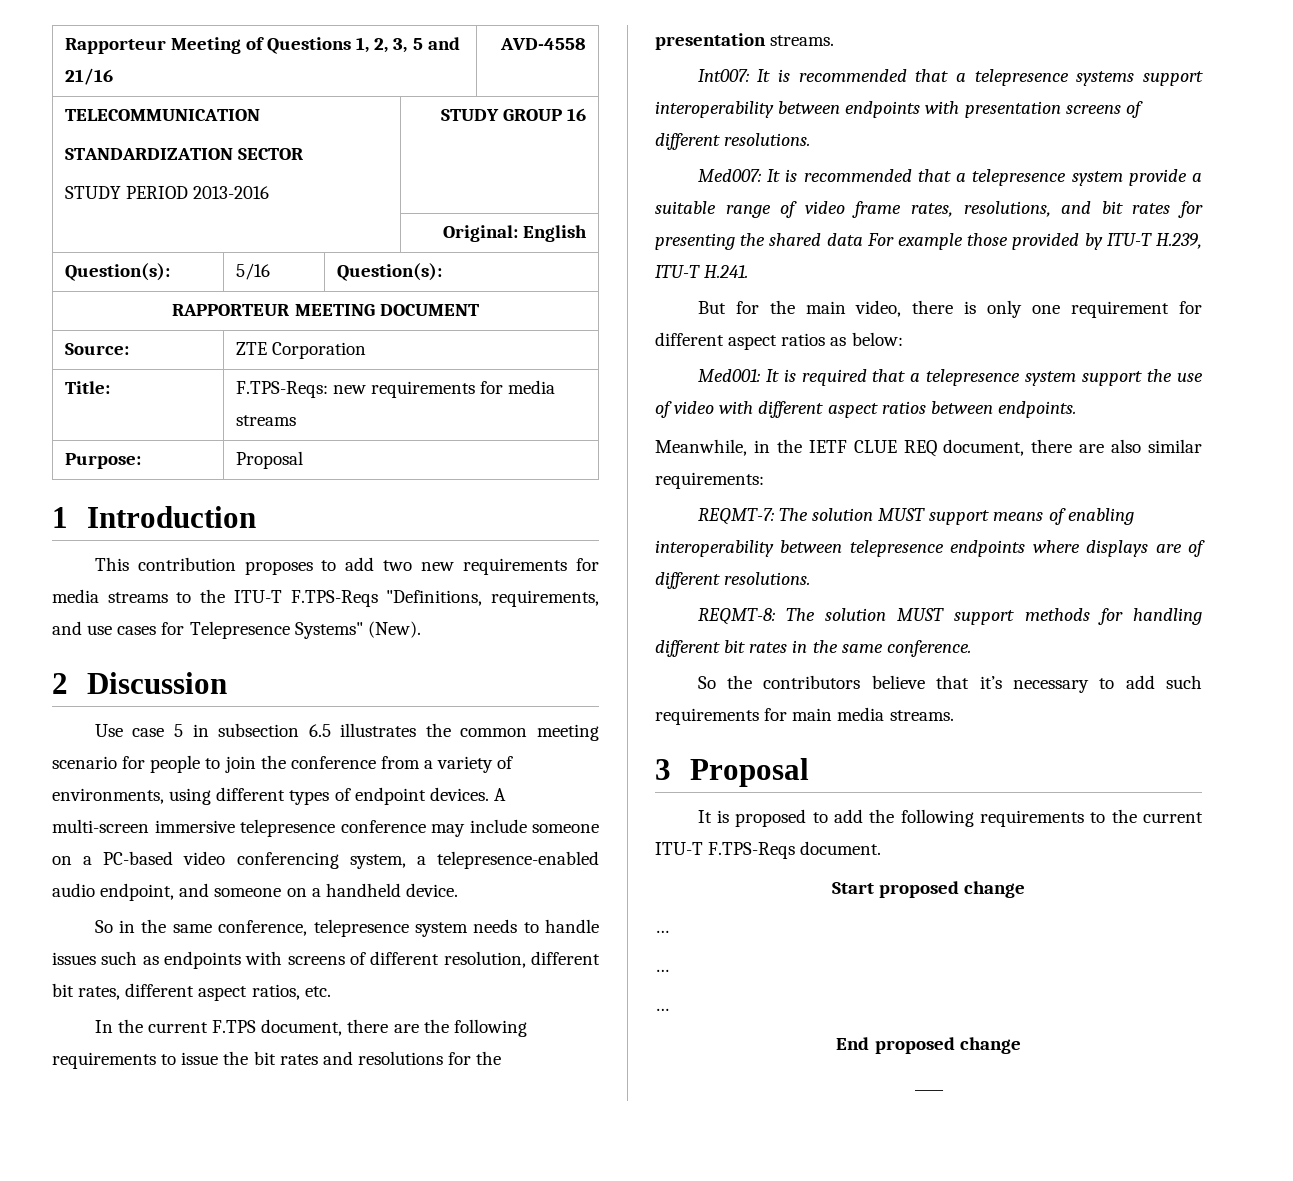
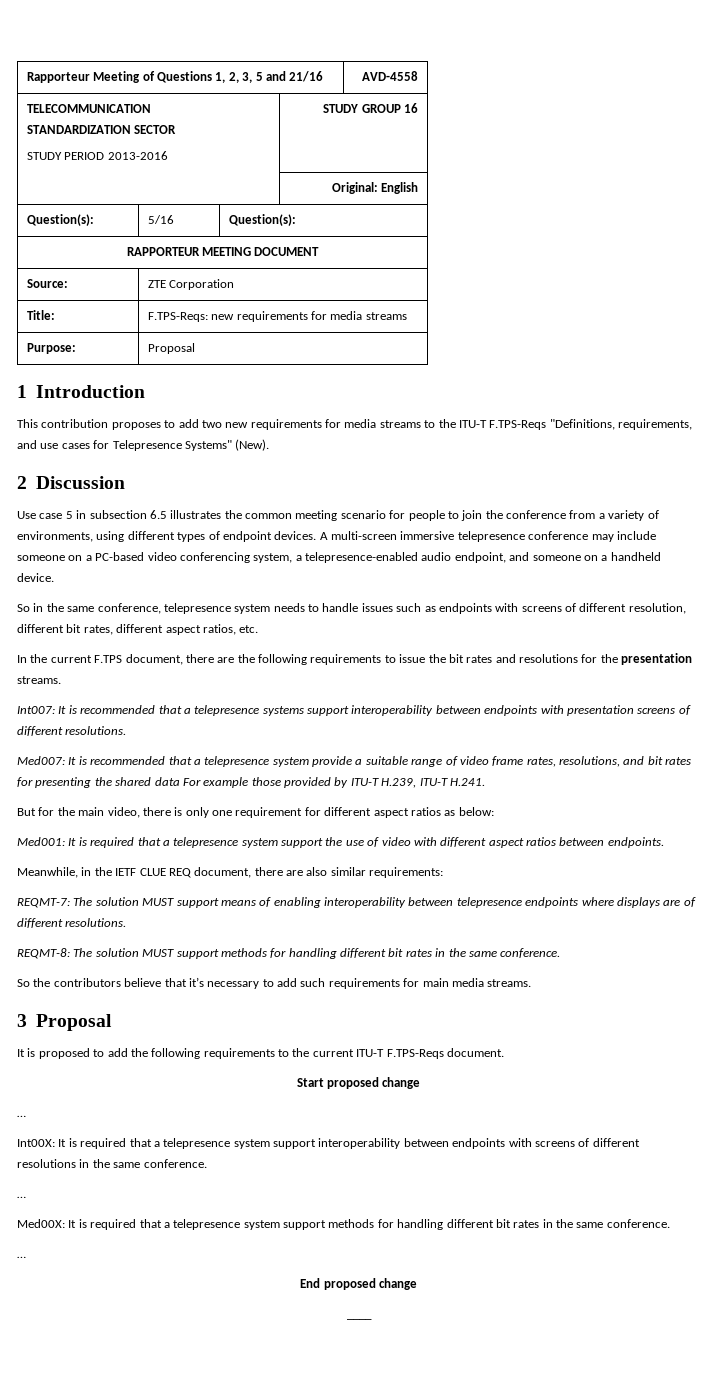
  Start proposed change
  …
+ Int00X: It is required that a telepresence system support interoperability between endpoints with screens of different resolutions in the same conference.
  …
+ Med00X: It is required that a telepresence system support methods for handling different bit rates in the same conference.

